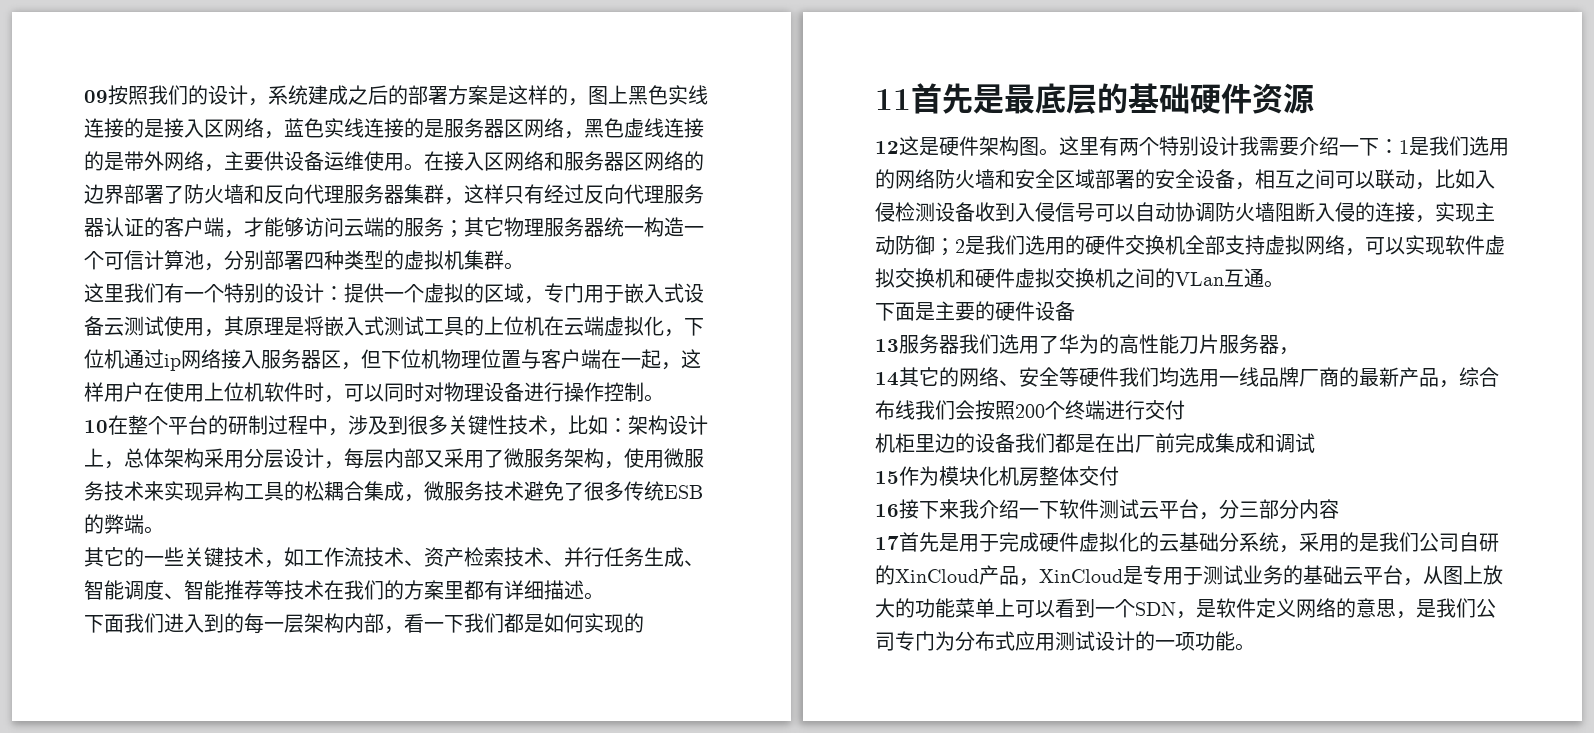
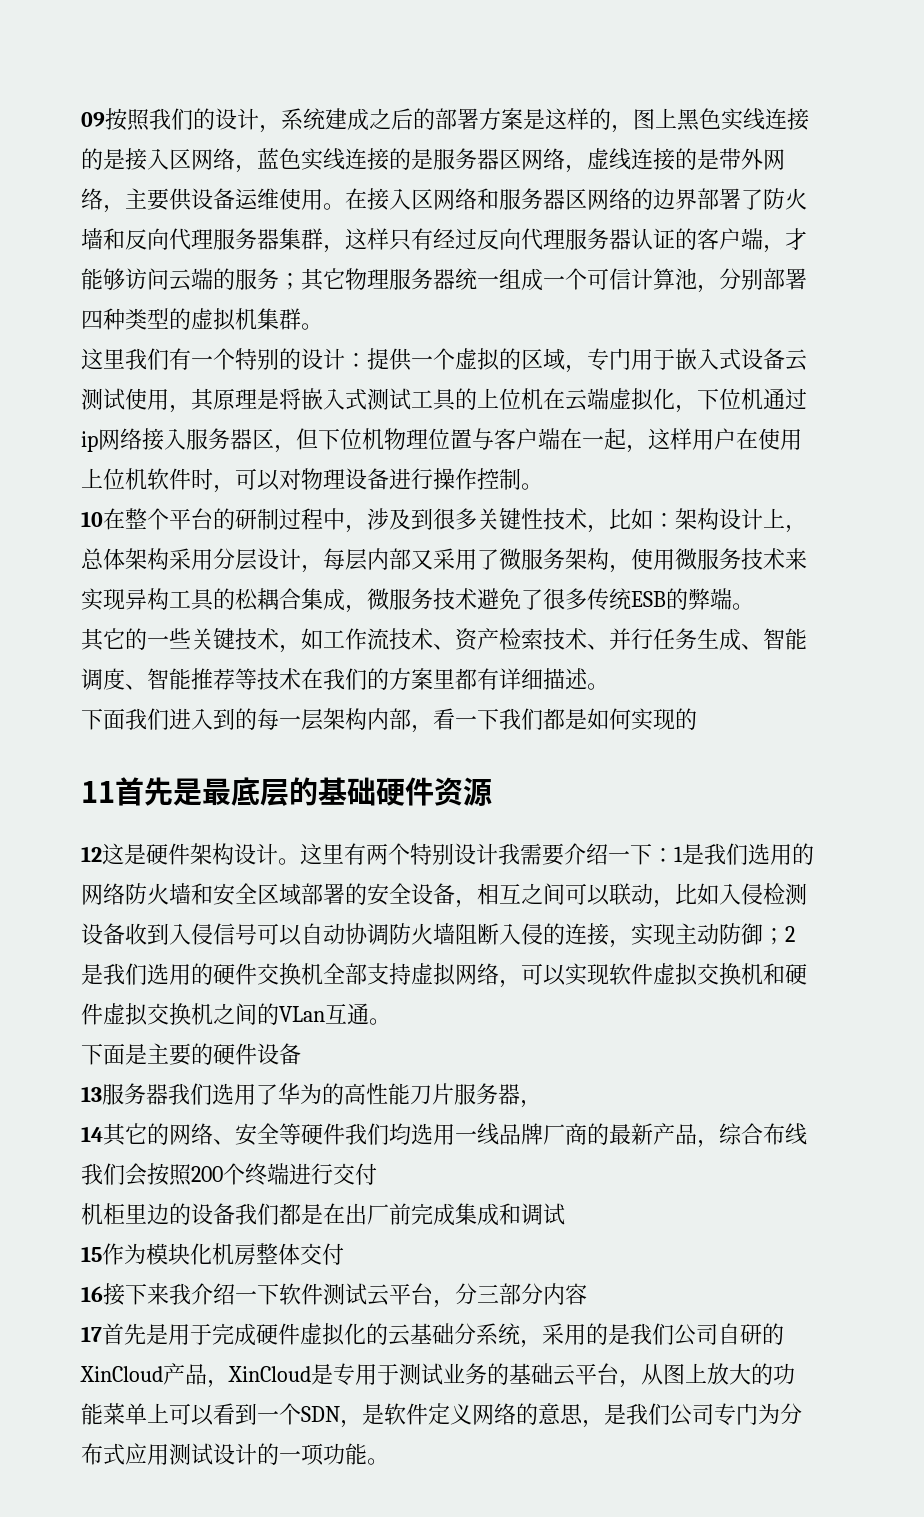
- 09按照我们的设计，系统建成之后的部署方案是这样的，图上黑色实线连接的是接入区网络，蓝色实线连接的是服务器区网络，黑色虚线连接的是带外网络，主要供设备运维使用。
+ 09按照我们的设计，系统建成之后的部署方案是这样的，图上黑色实线连接的是接入区网络，蓝色实线连接的是服务器区网络，虚线连接的是带外网络，主要供设备运维使用。
- 在接入区网络和服务器区网络的边界部署了防火墙和反向代理服务器集群，这样只有经过反向代理服务器认证的客户端，才能够访问云端的服务；其它物理服务器统一构造一个可信计算池，分别部署四种类型的虚拟机集群。
+ 在接入区网络和服务器区网络的边界部署了防火墙和反向代理服务器集群，这样只有经过反向代理服务器认证的客户端，才能够访问云端的服务；其它物理服务器统一组成一个可信计算池，分别部署四种类型的虚拟机集群。
- 提供一个虚拟的区域，专门用于嵌入式设备云测试使用，其原理是将嵌入式测试工具的上位机在云端虚拟化，下位机通过ip网络接入服务器区，但下位机物理位置与客户端在一起，这样用户在使用上位机软件时，可以同时对物理设备进行操作控制。
+ 提供一个虚拟的区域，专门用于嵌入式设备云测试使用，其原理是将嵌入式测试工具的上位机在云端虚拟化，下位机通过ip网络接入服务器区，但下位机物理位置与客户端在一起，这样用户在使用上位机软件时，可以对物理设备进行操作控制。
- 12这是硬件架构图。
+ 12这是硬件架构设计。

